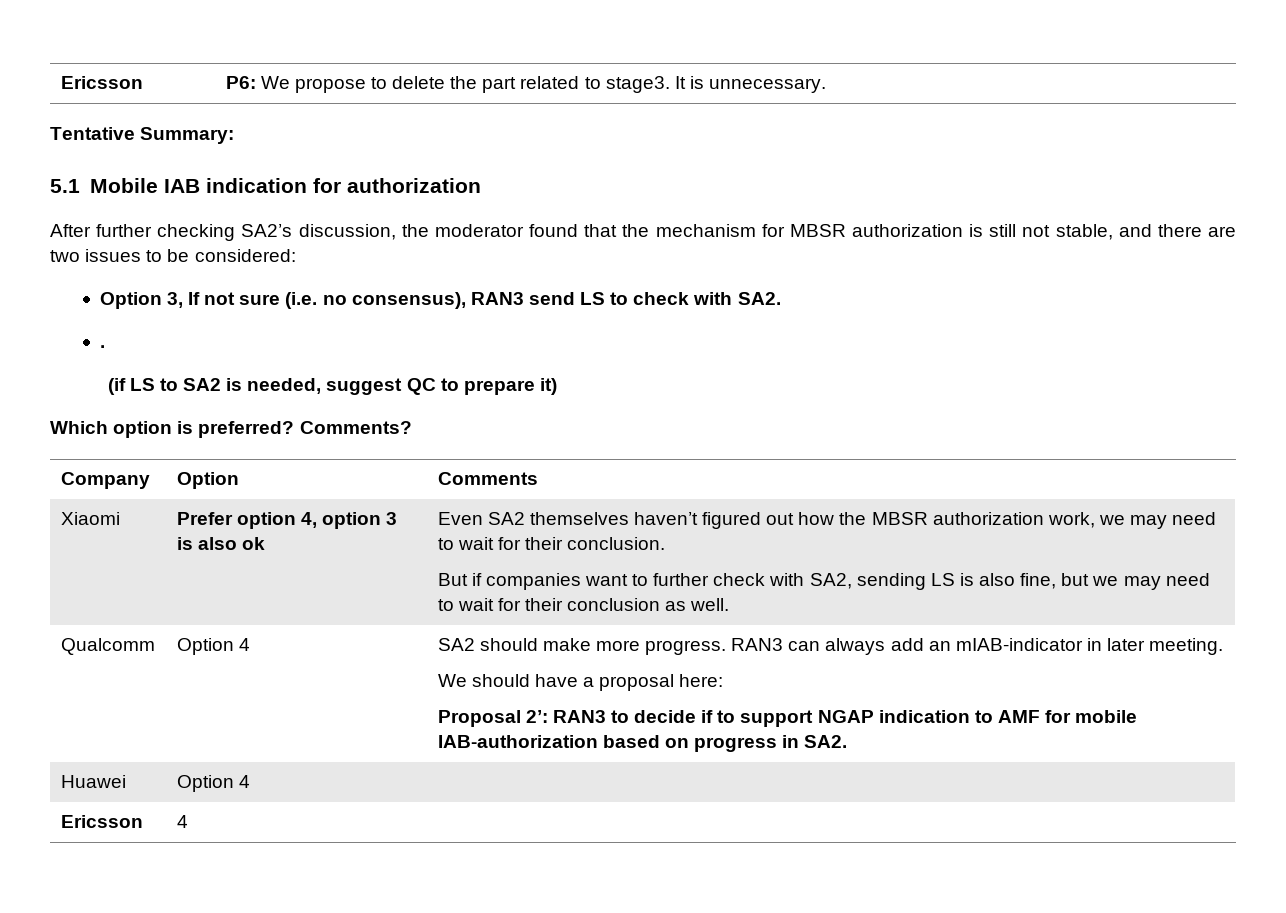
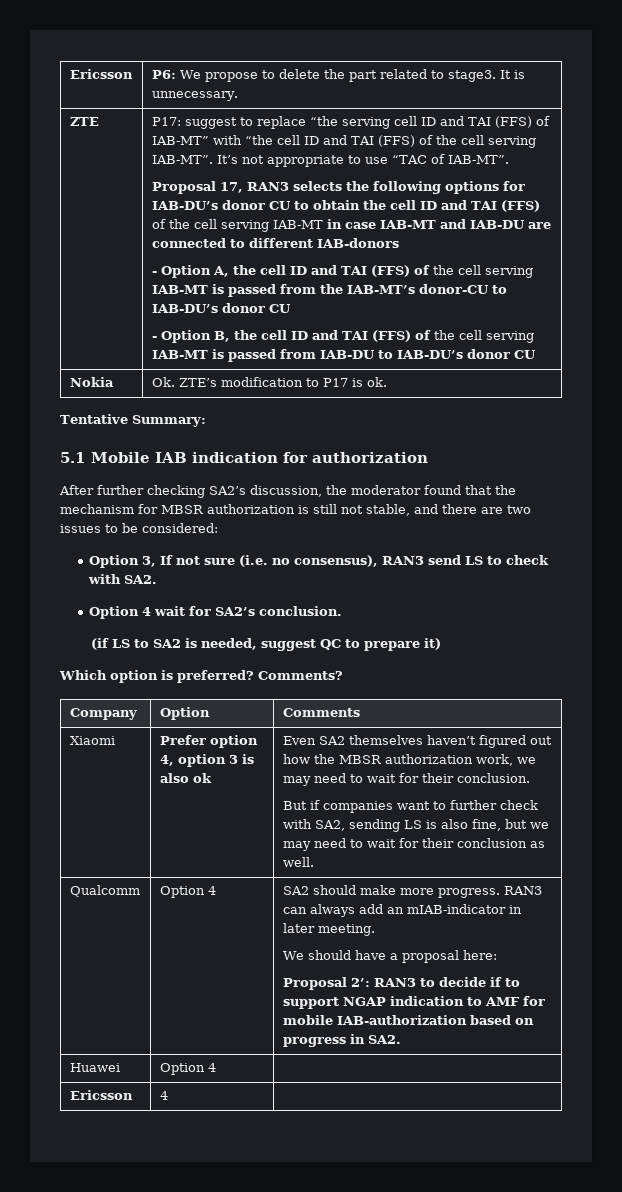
+ ZTE | P17: suggest to replace “the serving cell ID and TAI (FFS) of IAB-MT” with “the cell ID and TAI (FFS) of the cell serving IAB-MT”. It’s not appropriate to use “TAC of IAB-MT”.
+ Proposal 17, RAN3 selects the following options for IAB-DU’s donor CU to obtain the cell ID and TAI (FFS) of the cell serving IAB-MT in case IAB-MT and IAB-DU are connected to different IAB-donors
+ - Option A, the cell ID and TAI (FFS) of the cell serving IAB-MT is passed from the IAB-MT’s donor-CU to IAB-DU’s donor CU
+ - Option B, the cell ID and TAI (FFS) of the cell serving IAB-MT is passed from IAB-DU to IAB-DU’s donor CU
+ Nokia | Ok. ZTE’s modification to P17 is ok.
- .
+ Option 4 wait for SA2’s conclusion.

